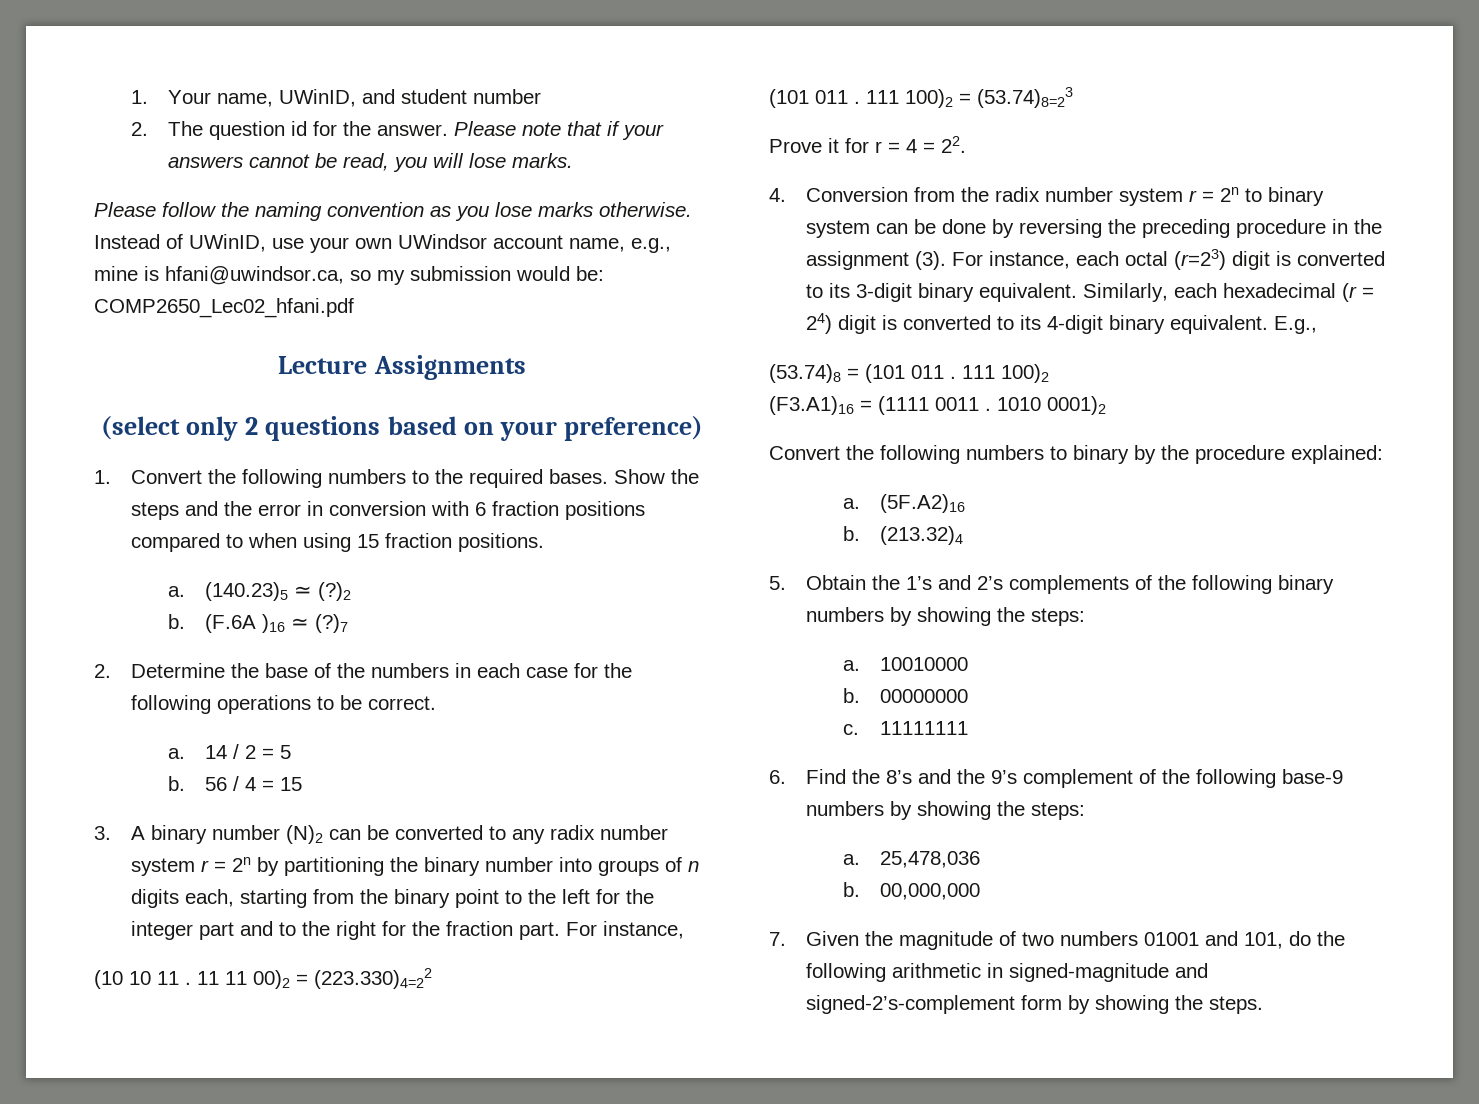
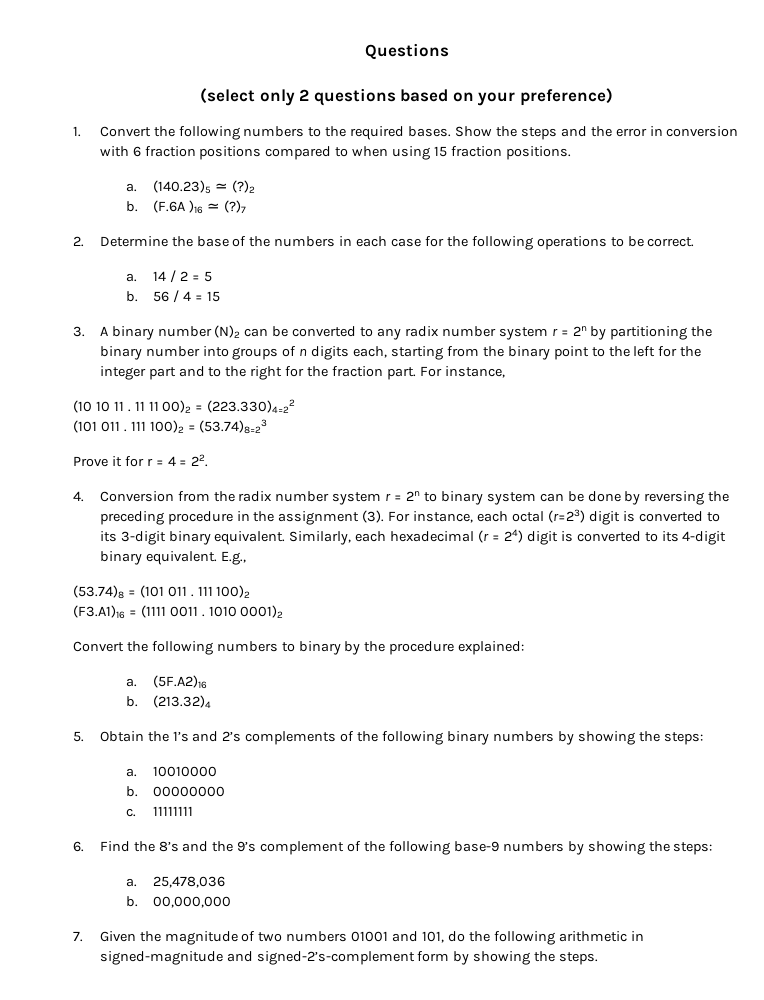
- 1. Your name, UWinID, and student number
- 2. The question id for the answer. Please note that if your answers cannot be read, you will lose marks.
- Please follow the naming convention as you lose marks otherwise. Instead of UWinID, use your own UWindsor account name, e.g., mine is hfani@uwindsor.ca, so my submission would be: COMP2650_Lec02_hfani.pdf
- Lecture Assignments
+ Questions

